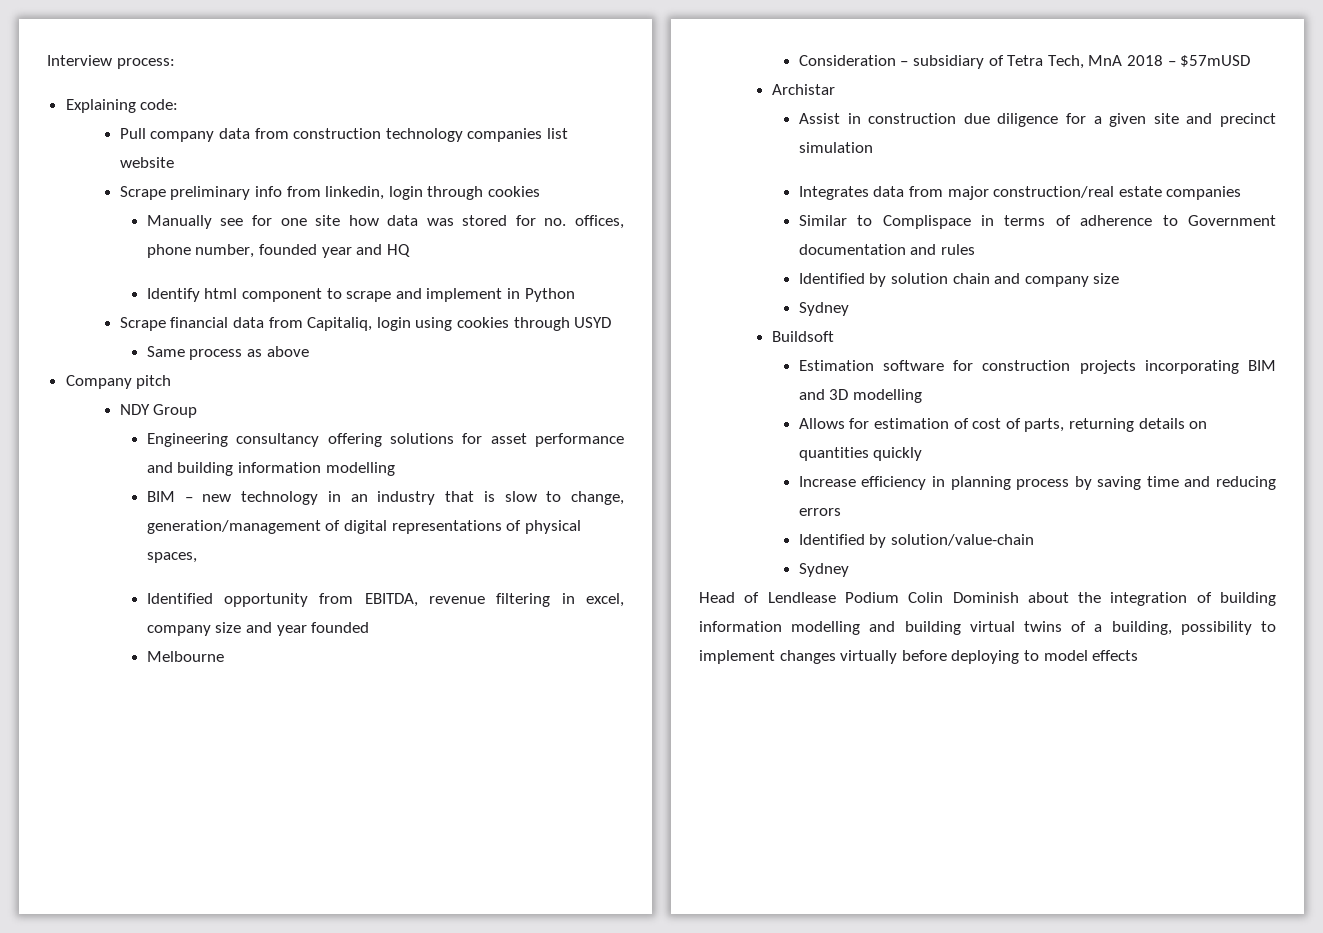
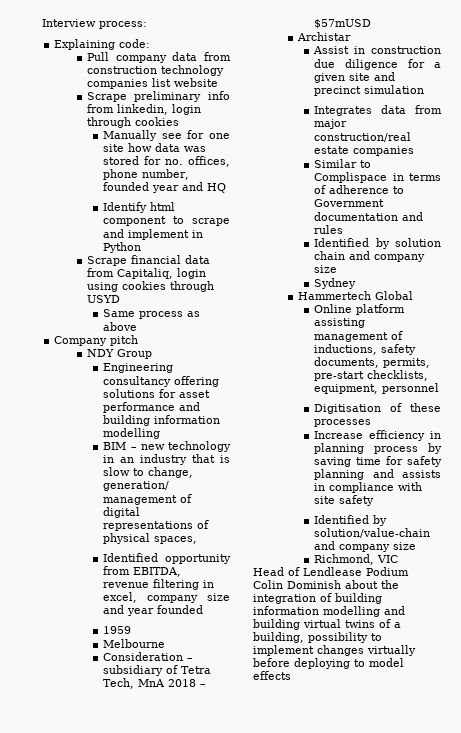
+ 1959
- Buildsoft
- Estimation software for construction projects incorporating BIM and 3D modelling
- Allows for estimation of cost of parts, returning details on quantities quickly
+ Hammertech Global
+ Online platform assisting management of inductions, safety documents, permits, pre-start checklists, equipment, personnel
+ Digitisation of these processes
- Increase efficiency in planning process by saving time and reducing errors
- Identified by solution/value-chain
- Sydney
+ Increase efficiency in planning process by saving time for safety planning and assists in compliance with site safety
+ Identified by solution/value-chain and company size
+ Richmond, VIC

